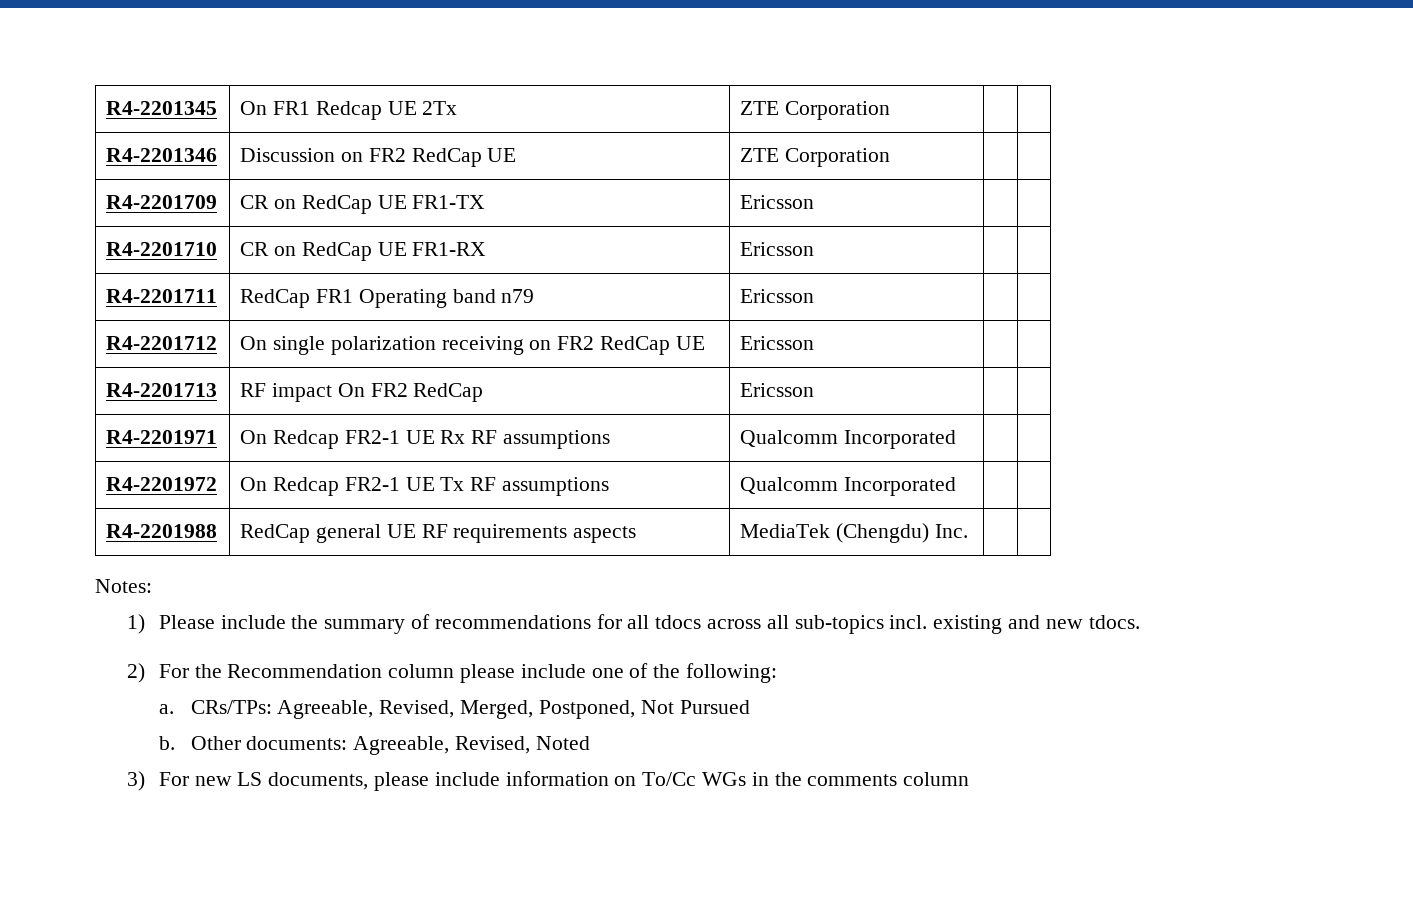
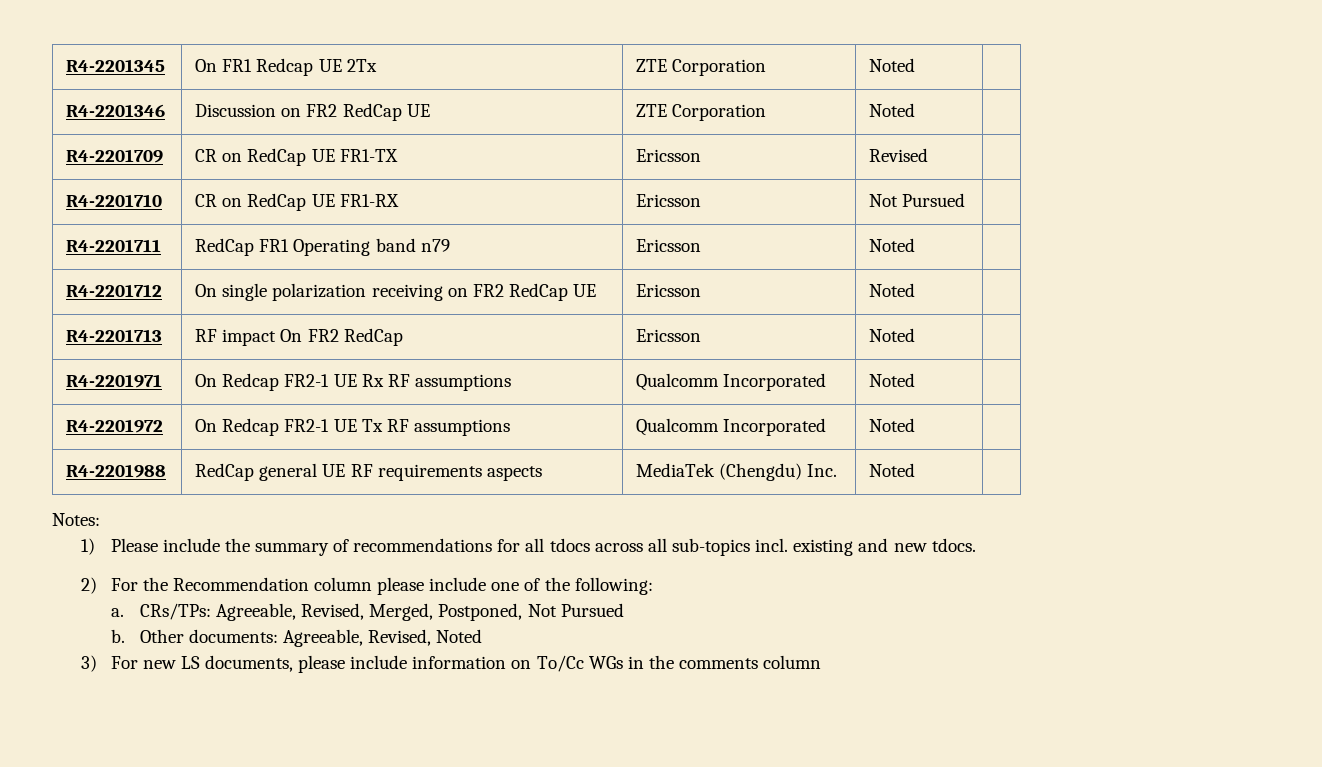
- R4-2201345 | On FR1 Redcap UE 2Tx | ZTE Corporation | |
+ R4-2201345 | On FR1 Redcap UE 2Tx | ZTE Corporation | Noted |
- R4-2201346 | Discussion on FR2 RedCap UE | ZTE Corporation | |
+ R4-2201346 | Discussion on FR2 RedCap UE | ZTE Corporation | Noted |
- R4-2201709 | CR on RedCap UE FR1-TX | Ericsson | |
+ R4-2201709 | CR on RedCap UE FR1-TX | Ericsson | Revised |
- R4-2201710 | CR on RedCap UE FR1-RX | Ericsson | |
+ R4-2201710 | CR on RedCap UE FR1-RX | Ericsson | Not Pursued |
- R4-2201711 | RedCap FR1 Operating band n79 | Ericsson | |
+ R4-2201711 | RedCap FR1 Operating band n79 | Ericsson | Noted |
- R4-2201712 | On single polarization receiving on FR2 RedCap UE | Ericsson | |
+ R4-2201712 | On single polarization receiving on FR2 RedCap UE | Ericsson | Noted |
- R4-2201713 | RF impact On FR2 RedCap | Ericsson | |
+ R4-2201713 | RF impact On FR2 RedCap | Ericsson | Noted |
- R4-2201971 | On Redcap FR2-1 UE Rx RF assumptions | Qualcomm Incorporated | |
+ R4-2201971 | On Redcap FR2-1 UE Rx RF assumptions | Qualcomm Incorporated | Noted |
- R4-2201972 | On Redcap FR2-1 UE Tx RF assumptions | Qualcomm Incorporated | |
+ R4-2201972 | On Redcap FR2-1 UE Tx RF assumptions | Qualcomm Incorporated | Noted |
- R4-2201988 | RedCap general UE RF requirements aspects | MediaTek (Chengdu) Inc. | |
+ R4-2201988 | RedCap general UE RF requirements aspects | MediaTek (Chengdu) Inc. | Noted |

